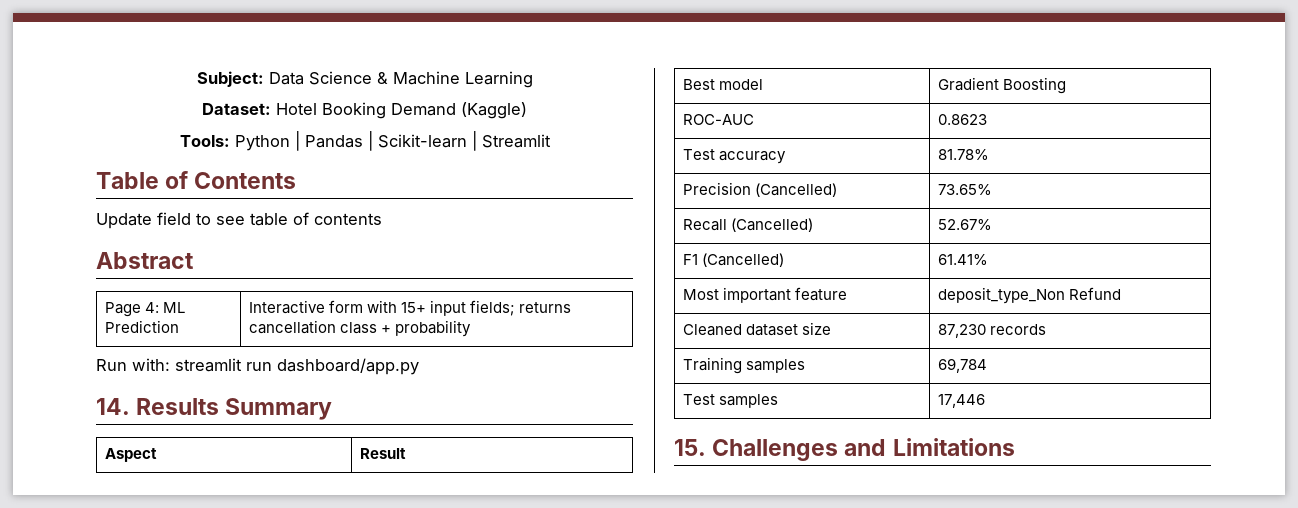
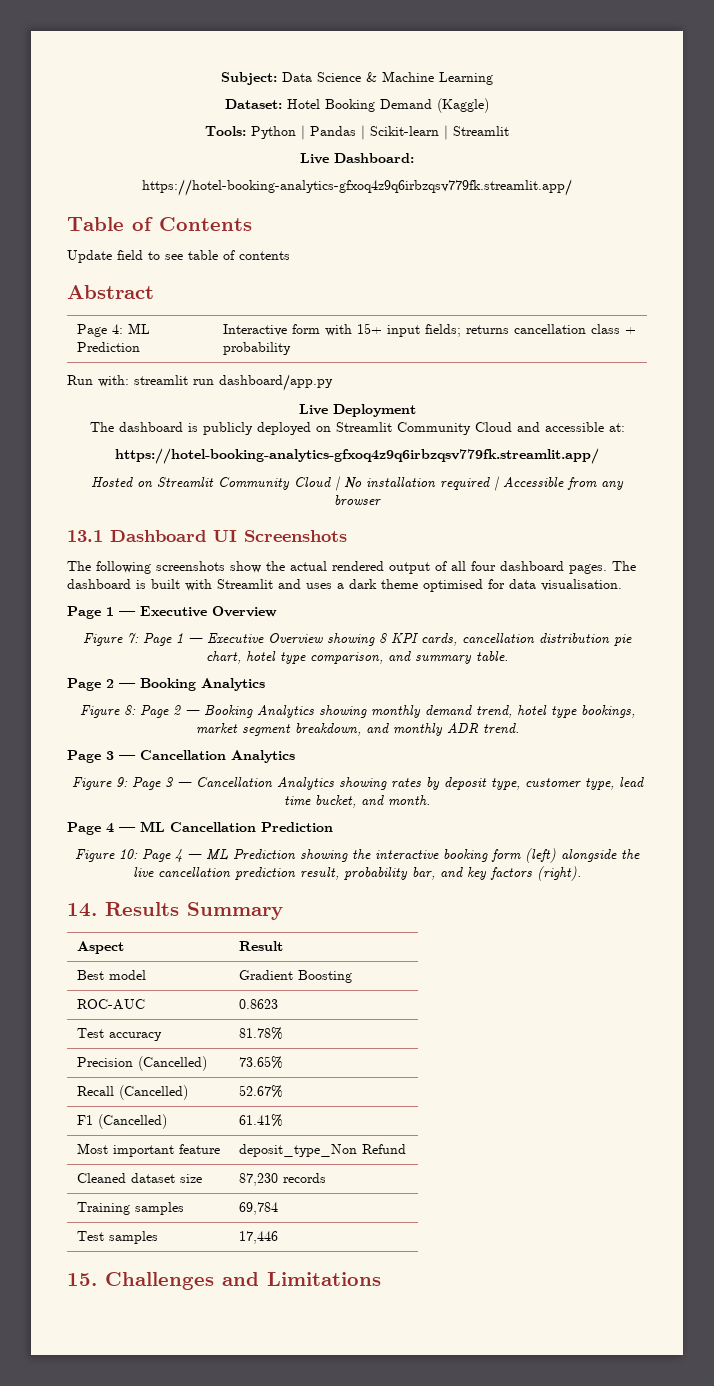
+ Live Dashboard:
+ https://hotel-booking-analytics-gfxoq4z9q6irbzqsv779fk.streamlit.app/
+ Live Deployment
+ The dashboard is publicly deployed on Streamlit Community Cloud and accessible at:
+ https://hotel-booking-analytics-gfxoq4z9q6irbzqsv779fk.streamlit.app/
+ Hosted on Streamlit Community Cloud | No installation required | Accessible from any browser
+ 13.1 Dashboard UI Screenshots
+ The following screenshots show the actual rendered output of all four dashboard pages. The dashboard is built with Streamlit and uses a dark theme optimised for data visualisation.
+ Page 1 — Executive Overview
+ Figure 7: Page 1 — Executive Overview showing 8 KPI cards, cancellation distribution pie chart, hotel type comparison, and summary table.
+ Page 2 — Booking Analytics
+ Figure 8: Page 2 — Booking Analytics showing monthly demand trend, hotel type bookings, market segment breakdown, and monthly ADR trend.
+ Page 3 — Cancellation Analytics
+ Figure 9: Page 3 — Cancellation Analytics showing rates by deposit type, customer type, lead time bucket, and month.
+ Page 4 — ML Cancellation Prediction
+ Figure 10: Page 4 — ML Prediction showing the interactive booking form (left) alongside the live cancellation prediction result, probability bar, and key factors (right).

